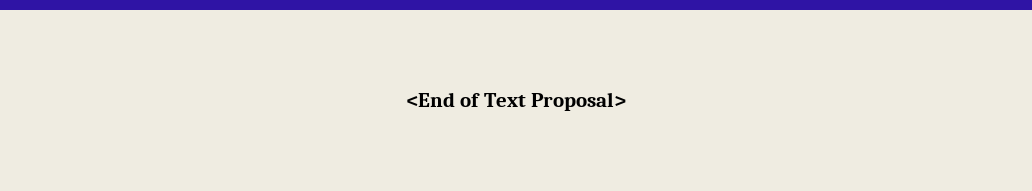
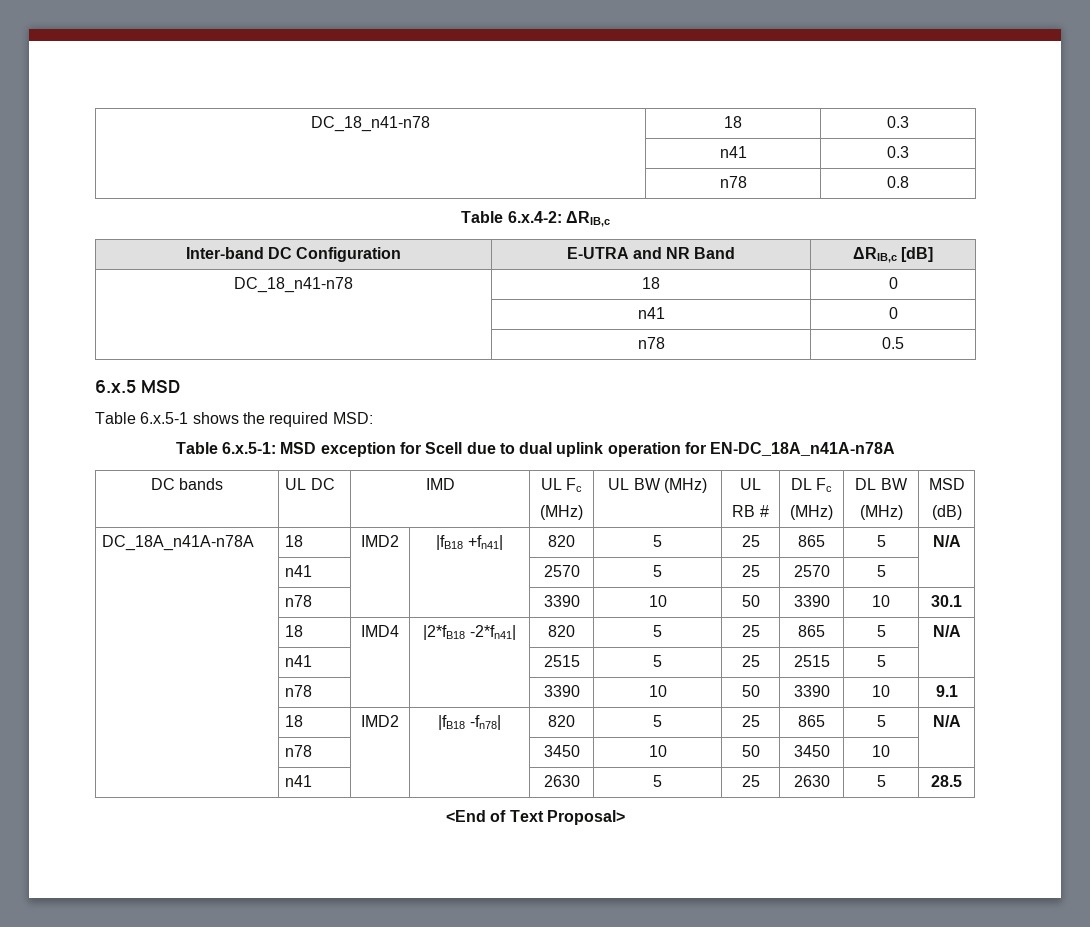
+ DC_18_n41-n78 | 18 | 0.3
+ | n41 | 0.3
+ | n78 | 0.8
+ Table 6.x.4-2: ΔRIB,c
+ Inter-band DC Configuration | E-UTRA and NR Band | ΔRIB,c [dB]
+ DC_18_n41-n78 | 18 | 0
+ | n41 | 0
+ | n78 | 0.5
+ 6.x.5 MSD
+ Table 6.x.5-1 shows the required MSD:
+ Table 6.x.5-1: MSD exception for Scell due to dual uplink operation for EN-DC_18A_n41A-n78A
+ DC bands | UL DC | IMD | UL Fc
+ (MHz) | UL BW (MHz) | UL
+ RB # | DL Fc
+ (MHz) | DL BW
+ (MHz) | MSD
+ (dB)
+ DC_18A_n41A-n78A | 18 | IMD2 | |fB18 +fn41| | 820 | 5 | 25 | 865 | 5 | N/A
+ | n41 | | | 2570 | 5 | 25 | 2570 | 5 |
+ | n78 | | | 3390 | 10 | 50 | 3390 | 10 | 30.1
+ | 18 | IMD4 | |2*fB18 -2*fn41| | 820 | 5 | 25 | 865 | 5 | N/A
+ | n41 | | | 2515 | 5 | 25 | 2515 | 5 |
+ | n78 | | | 3390 | 10 | 50 | 3390 | 10 | 9.1
+ | 18 | IMD2 | |fB18 -fn78| | 820 | 5 | 25 | 865 | 5 | N/A
+ | n78 | | | 3450 | 10 | 50 | 3450 | 10 |
+ | n41 | | | 2630 | 5 | 25 | 2630 | 5 | 28.5

